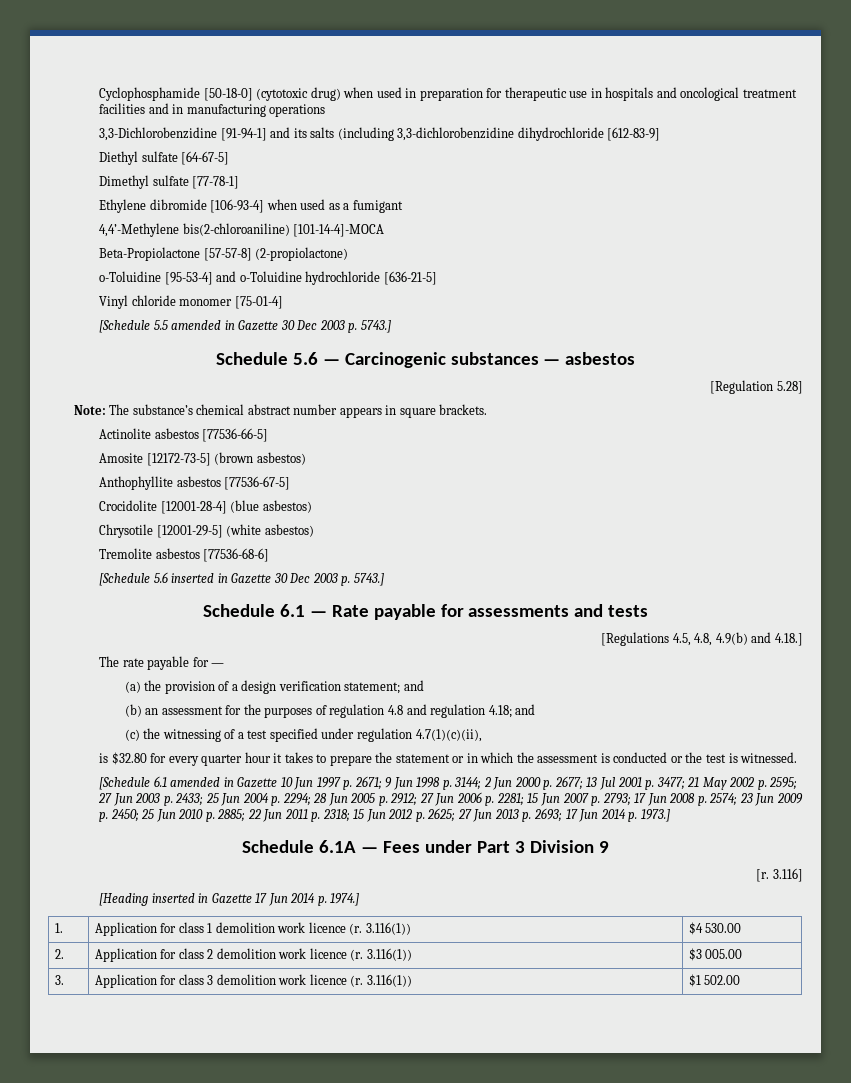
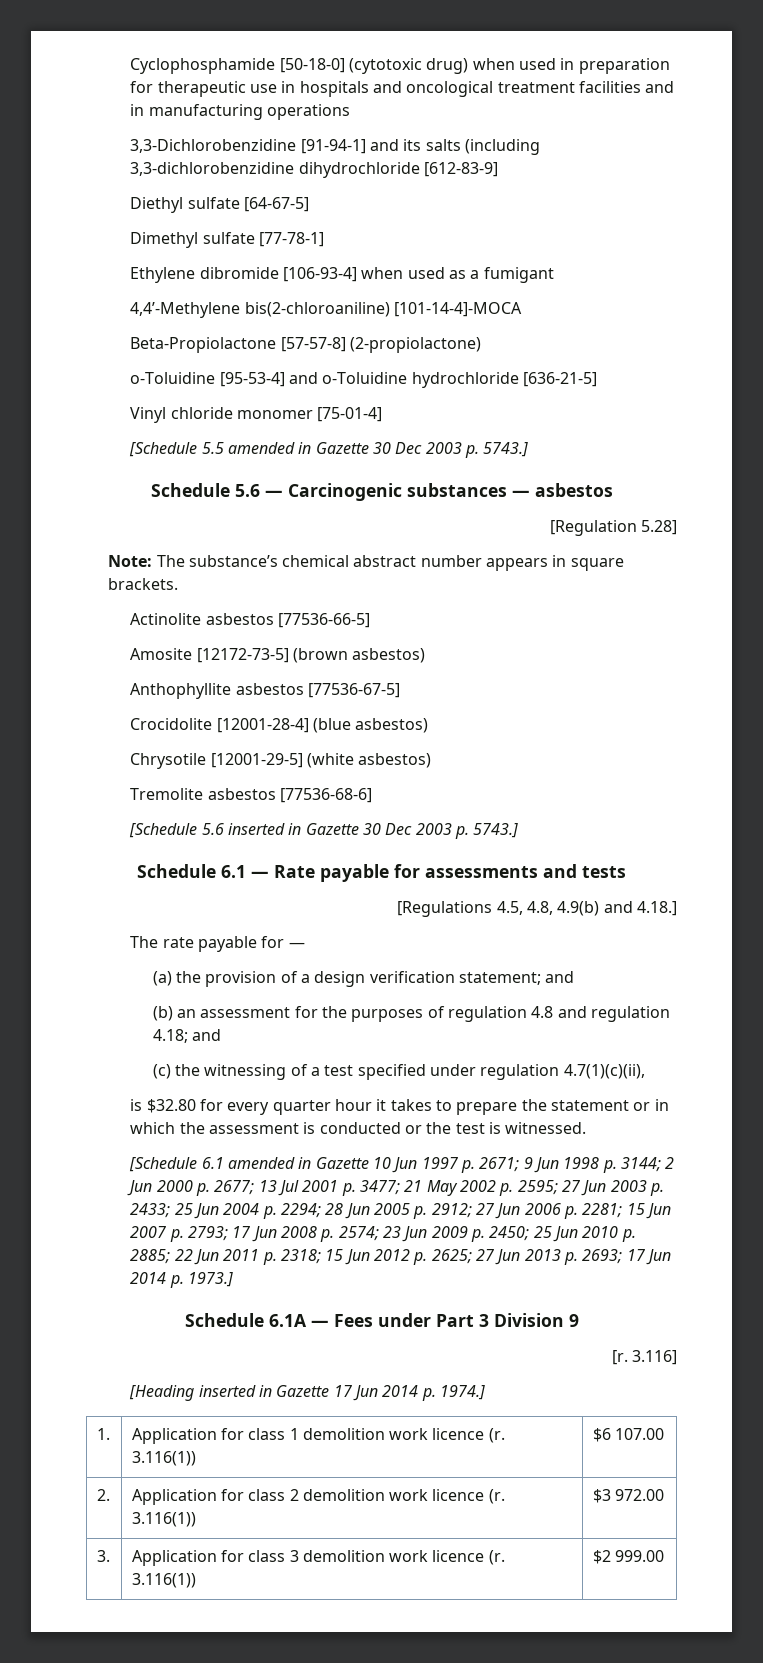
- 1. | Application for class 1 demolition work licence (r. 3.116(1)) | $4 530.00
+ 1. | Application for class 1 demolition work licence (r. 3.116(1)) | $6 107.00
- 2. | Application for class 2 demolition work licence (r. 3.116(1)) | $3 005.00
+ 2. | Application for class 2 demolition work licence (r. 3.116(1)) | $3 972.00
- 3. | Application for class 3 demolition work licence (r. 3.116(1)) | $1 502.00
+ 3. | Application for class 3 demolition work licence (r. 3.116(1)) | $2 999.00

